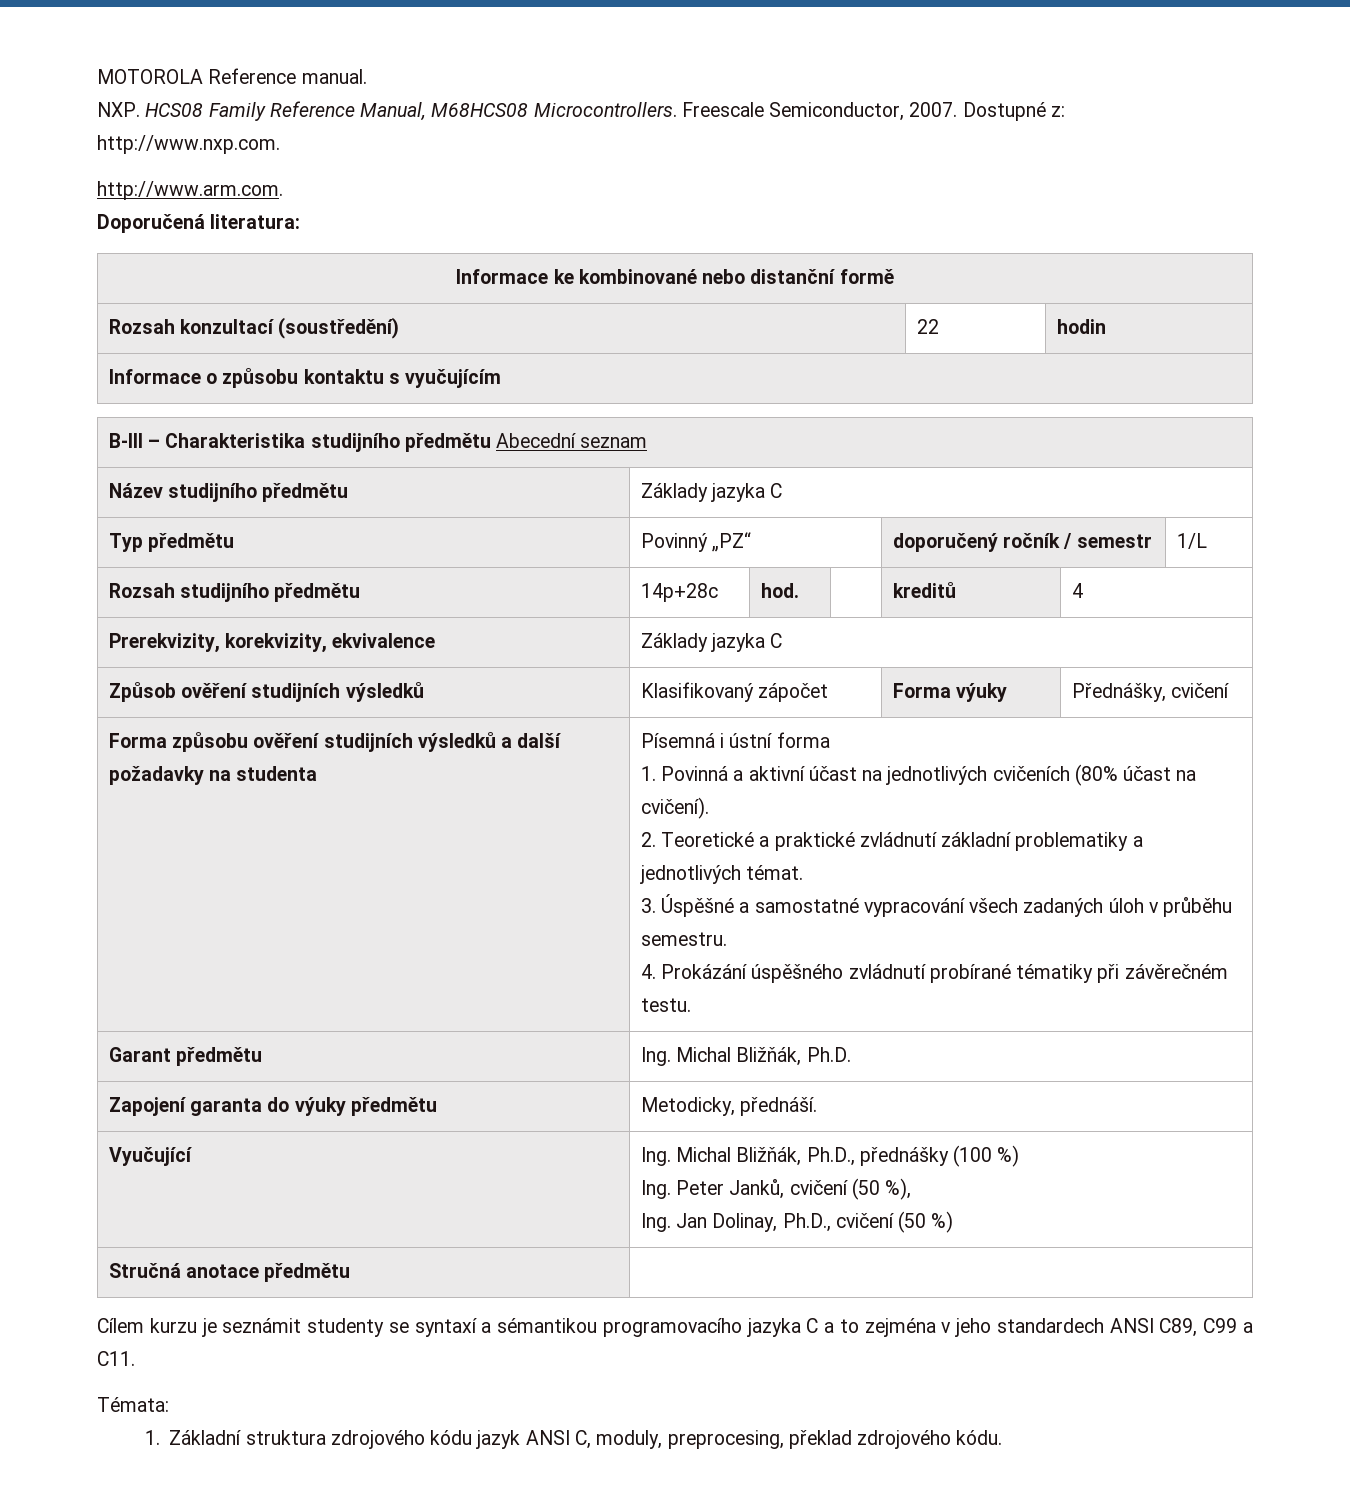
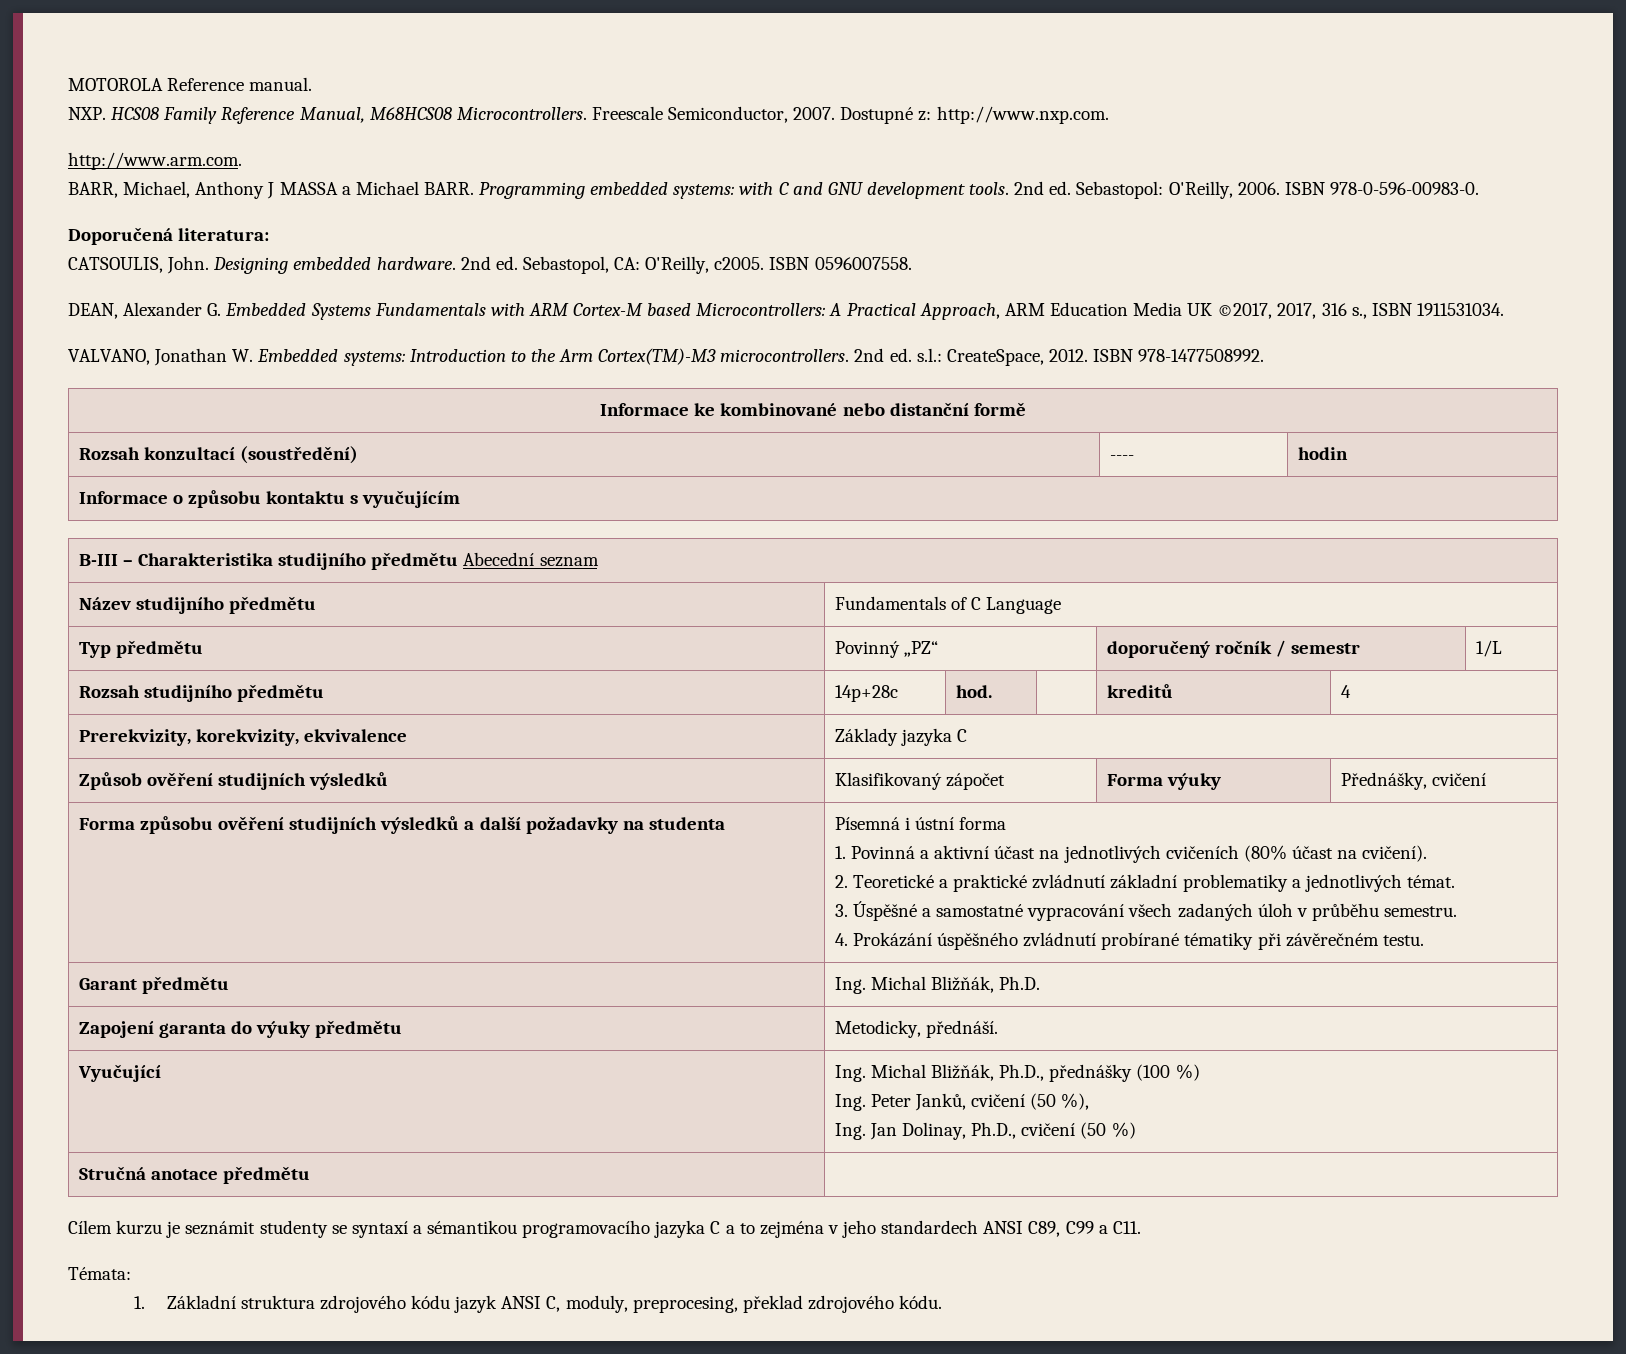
+ BARR, Michael, Anthony J MASSA a Michael BARR. Programming embedded systems: with C and GNU development tools. 2nd ed. Sebastopol: O'Reilly, 2006. ISBN 978-0-596-00983-0.
  Doporučená literatura:
+ CATSOULIS, John. Designing embedded hardware. 2nd ed. Sebastopol, CA: O'Reilly, c2005. ISBN 0596007558.
+ DEAN, Alexander G. Embedded Systems Fundamentals with ARM Cortex-M based Microcontrollers: A Practical Approach, ARM Education Media UK ©2017, 2017, 316 s., ISBN 1911531034.
+ VALVANO, Jonathan W. Embedded systems: Introduction to the Arm Cortex(TM)-M3 microcontrollers. 2nd ed. s.l.: CreateSpace, 2012. ISBN 978-1477508992.
- Rozsah konzultací (soustředění) | 22 | hodin
+ Rozsah konzultací (soustředění) | ---- | hodin
- Název studijního předmětu | Základy jazyka C
+ Název studijního předmětu | Fundamentals of C Language

